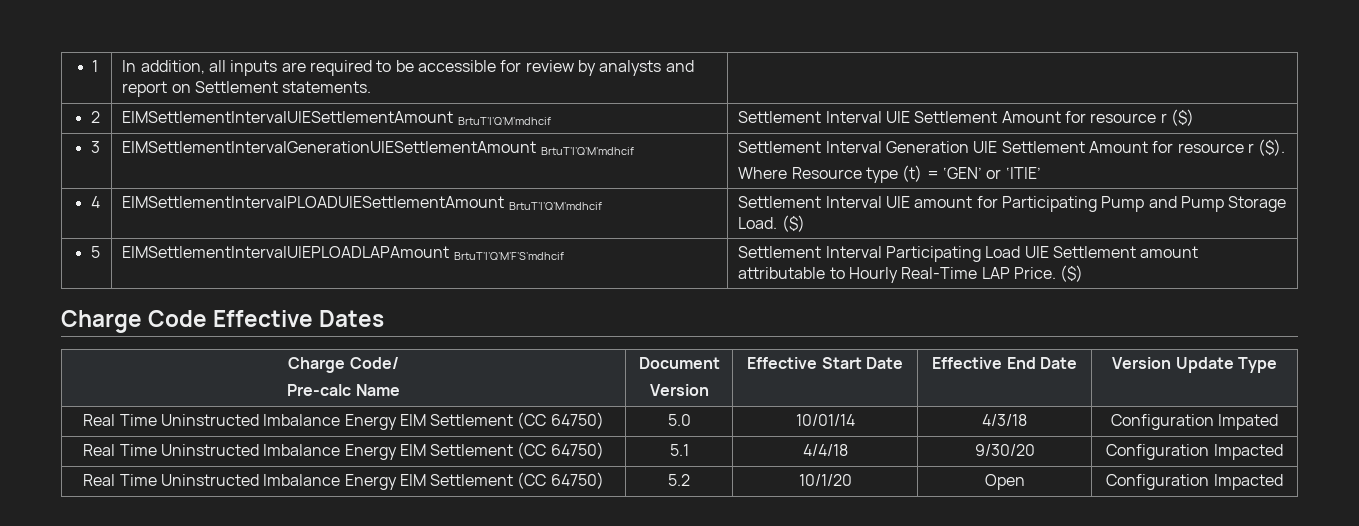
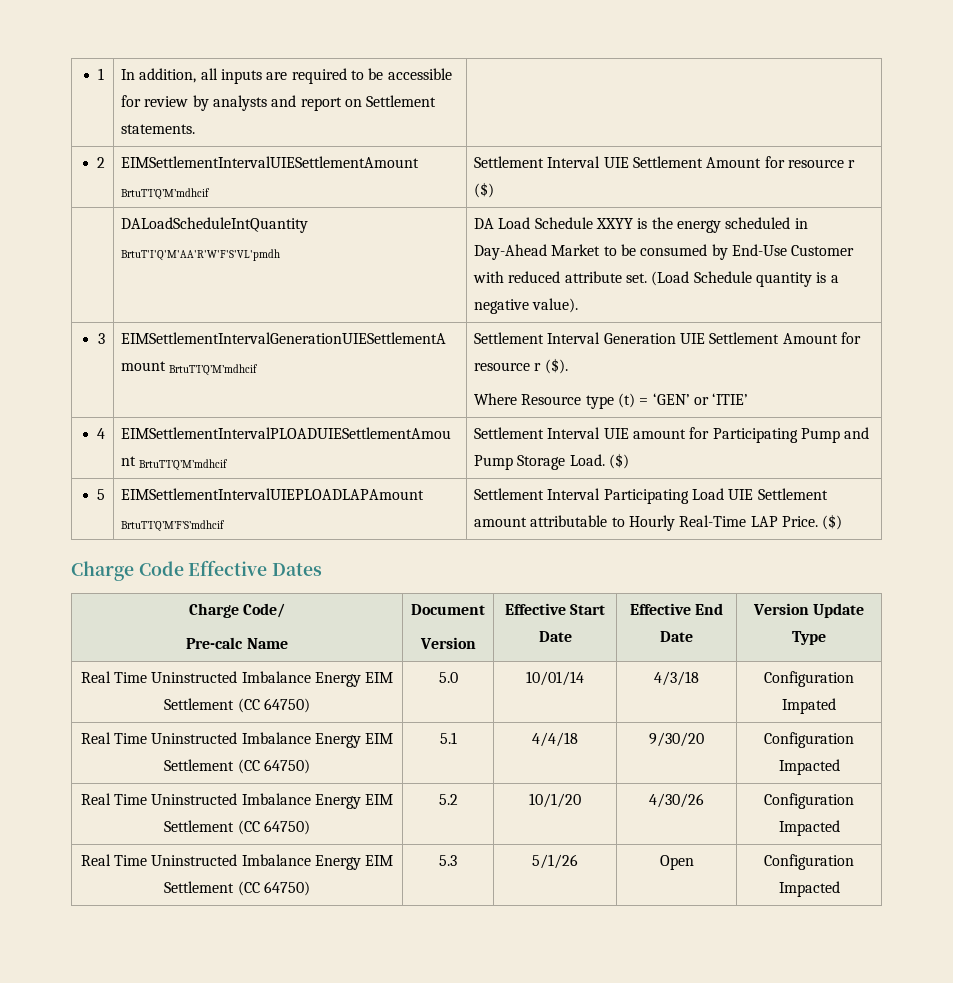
+ | DALoadScheduleIntQuantity BrtuT'I'Q'M'AA'R'W'F'S'VL'pmdh | DA Load Schedule XXYY is the energy scheduled in Day-Ahead Market to be consumed by End-Use Customer with reduced attribute set. (Load Schedule quantity is a negative value).
- Real Time Uninstructed Imbalance Energy EIM Settlement (CC 64750) | 5.2 | 10/1/20 | Open | Configuration Impacted
+ Real Time Uninstructed Imbalance Energy EIM Settlement (CC 64750) | 5.2 | 10/1/20 | 4/30/26 | Configuration Impacted
+ Real Time Uninstructed Imbalance Energy EIM Settlement (CC 64750) | 5.3 | 5/1/26 | Open | Configuration Impacted

